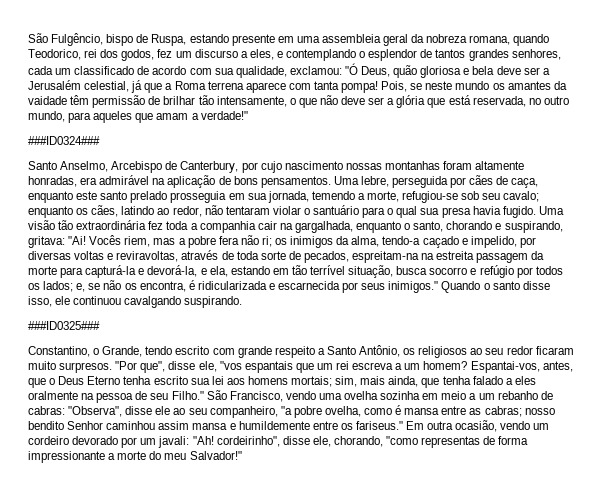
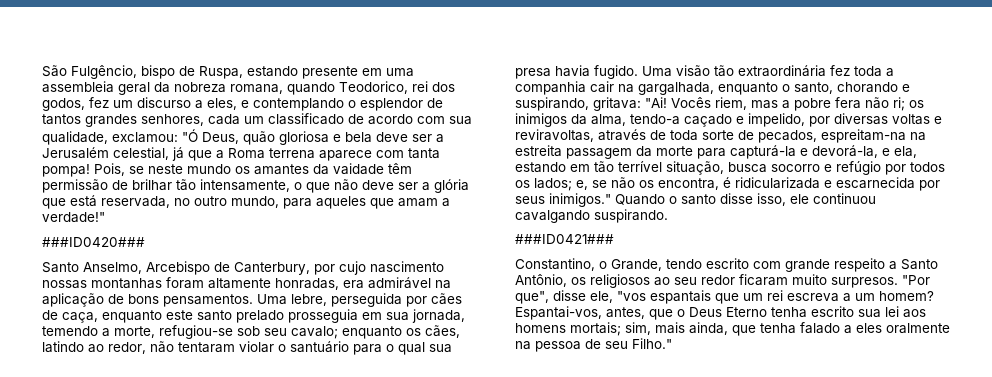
- ###ID0324###
+ ###ID0420###
- ###ID0325###
+ ###ID0421###
- São Francisco, vendo uma ovelha sozinha em meio a um rebanho de cabras: "Observa", disse ele ao seu companheiro, "a pobre ovelha, como é mansa entre as cabras; nosso bendito Senhor caminhou assim mansa e humildemente entre os fariseus." Em outra ocasião, vendo um cordeiro devorado por um javali: "Ah! cordeirinho", disse ele, chorando, "como representas de forma impressionante a morte do meu Salvador!"

